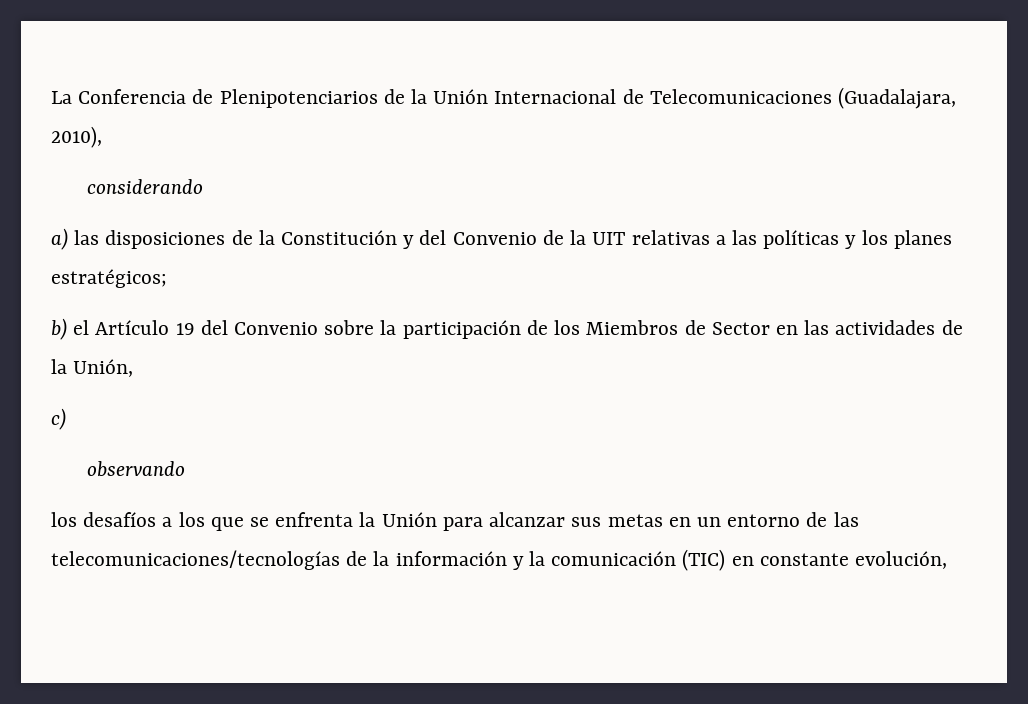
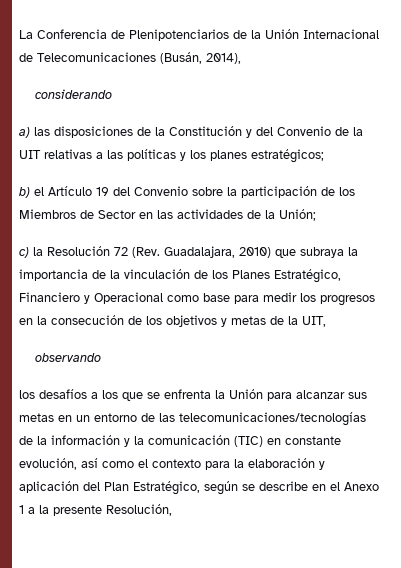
- La Conferencia de Plenipotenciarios de la Unión Internacional de Telecomunicaciones (Guadalajara, 2010),
+ La Conferencia de Plenipotenciarios de la Unión Internacional de Telecomunicaciones (Busán, 2014),
- b) el Artículo 19 del Convenio sobre la participación de los Miembros de Sector en las actividades de la Unión,
+ b) el Artículo 19 del Convenio sobre la participación de los Miembros de Sector en las actividades de la Unión;
- c)
+ c) la Resolución 72 (Rev. Guadalajara, 2010) que subraya la importancia de la vinculación de los Planes Estratégico, Financiero y Operacional como base para medir los progresos en la consecución de los objetivos y metas de la UIT,
- los desafíos a los que se enfrenta la Unión para alcanzar sus metas en un entorno de las telecomunicaciones/tecnologías de la información y la comunicación (TIC) en constante evolución,
+ los desafíos a los que se enfrenta la Unión para alcanzar sus metas en un entorno de las telecomunicaciones/tecnologías de la información y la comunicación (TIC) en constante evolución, así como el contexto para la elaboración y aplicación del Plan Estratégico, según se describe en el Anexo 1 a la presente Resolución,

